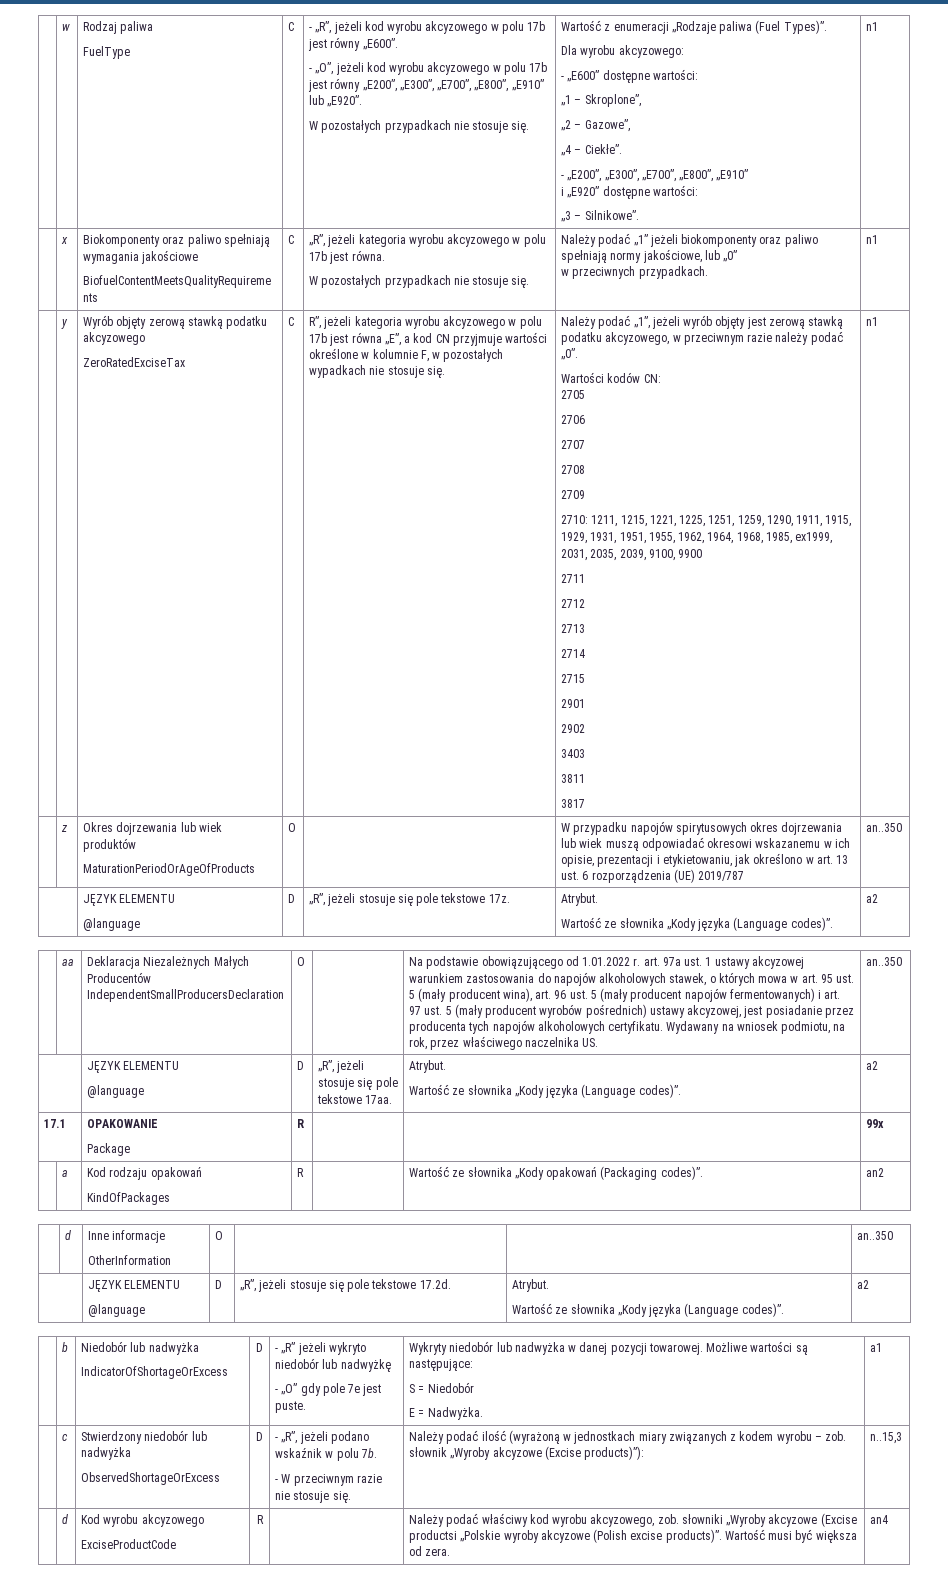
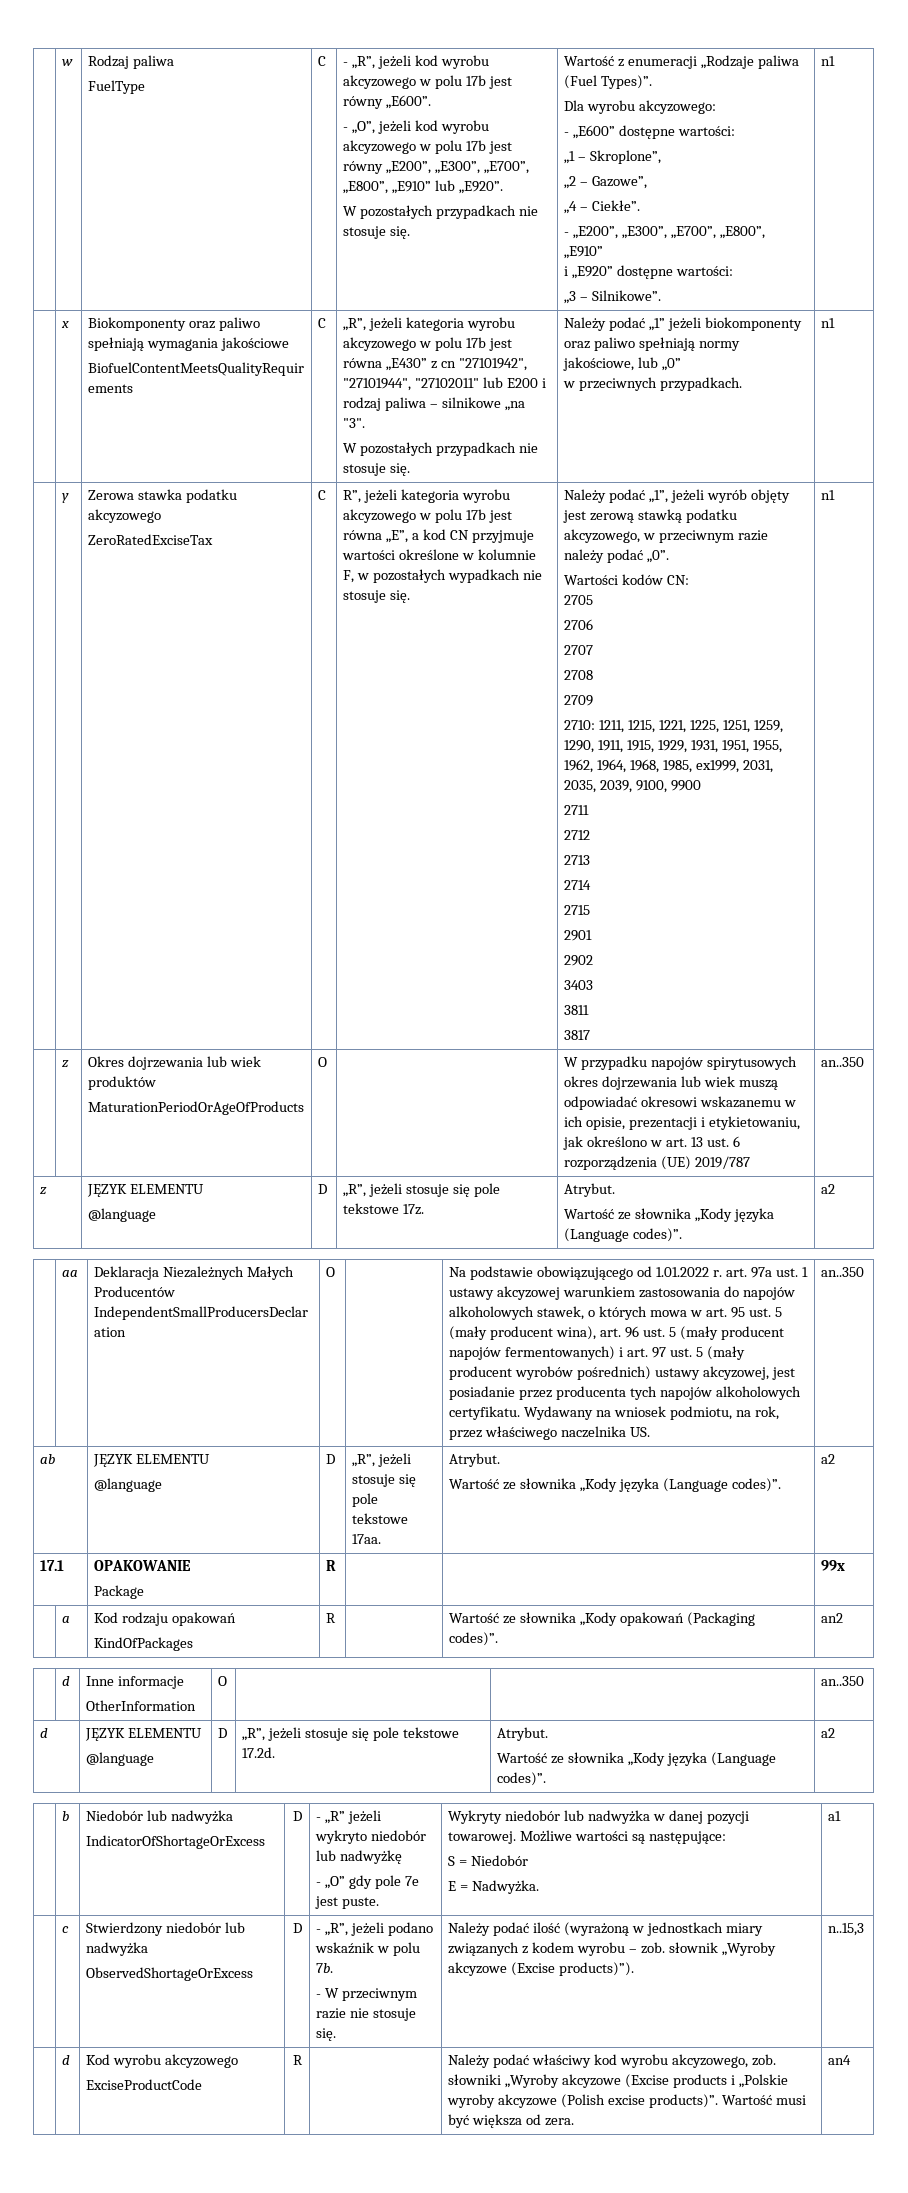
- „R”, jeżeli kategoria wyrobu akcyzowego w polu 17b jest równa.
+ „R”, jeżeli kategoria wyrobu akcyzowego w polu 17b jest równa „E430” z cn "27101942", "27101944", "27102011" lub E200 i rodzaj paliwa – silnikowe „na "3".
- Wyrób objęty zerową stawką podatku akcyzowego
+ Zerowa stawka podatku akcyzowego
  | z | Okres dojrzewania lub wiek produktów
  MaturationPeriodOrAgeOfProducts | O | | W przypadku napojów spirytusowych okres dojrzewania lub wiek muszą odpowiadać okresowi wskazanemu w ich opisie, prezentacji i etykietowaniu, jak określono w art. 13 ust. 6 rozporządzenia (UE) 2019/787 | an..350
- | JĘZYK ELEMENTU
+ z | JĘZYK ELEMENTU
  Wydawany na wniosek podmiotu, na rok, przez właściwego naczelnika US. | an..350
- | JĘZYK ELEMENTU
+ ab | JĘZYK ELEMENTU
  | d | Inne informacje
  OtherInformation | O | | | an..350
- | JĘZYK ELEMENTU
+ d | JĘZYK ELEMENTU
- Należy podać ilość (wyrażoną w jednostkach miary związanych z kodem wyrobu – zob. słownik „Wyroby akcyzowe (Excise products)”):
+ Należy podać ilość (wyrażoną w jednostkach miary związanych z kodem wyrobu – zob. słownik „Wyroby akcyzowe (Excise products)”).
  | d | Kod wyrobu akcyzowego
- ExciseProductCode | R | | Należy podać właściwy kod wyrobu akcyzowego, zob. słowniki „Wyroby akcyzowe (Excise productsi „Polskie wyroby akcyzowe (Polish excise products)”. Wartość musi być większa od zera. | an4
+ ExciseProductCode | R | | Należy podać właściwy kod wyrobu akcyzowego, zob. słowniki „Wyroby akcyzowe (Excise products i „Polskie wyroby akcyzowe (Polish excise products)”. Wartość musi być większa od zera. | an4

